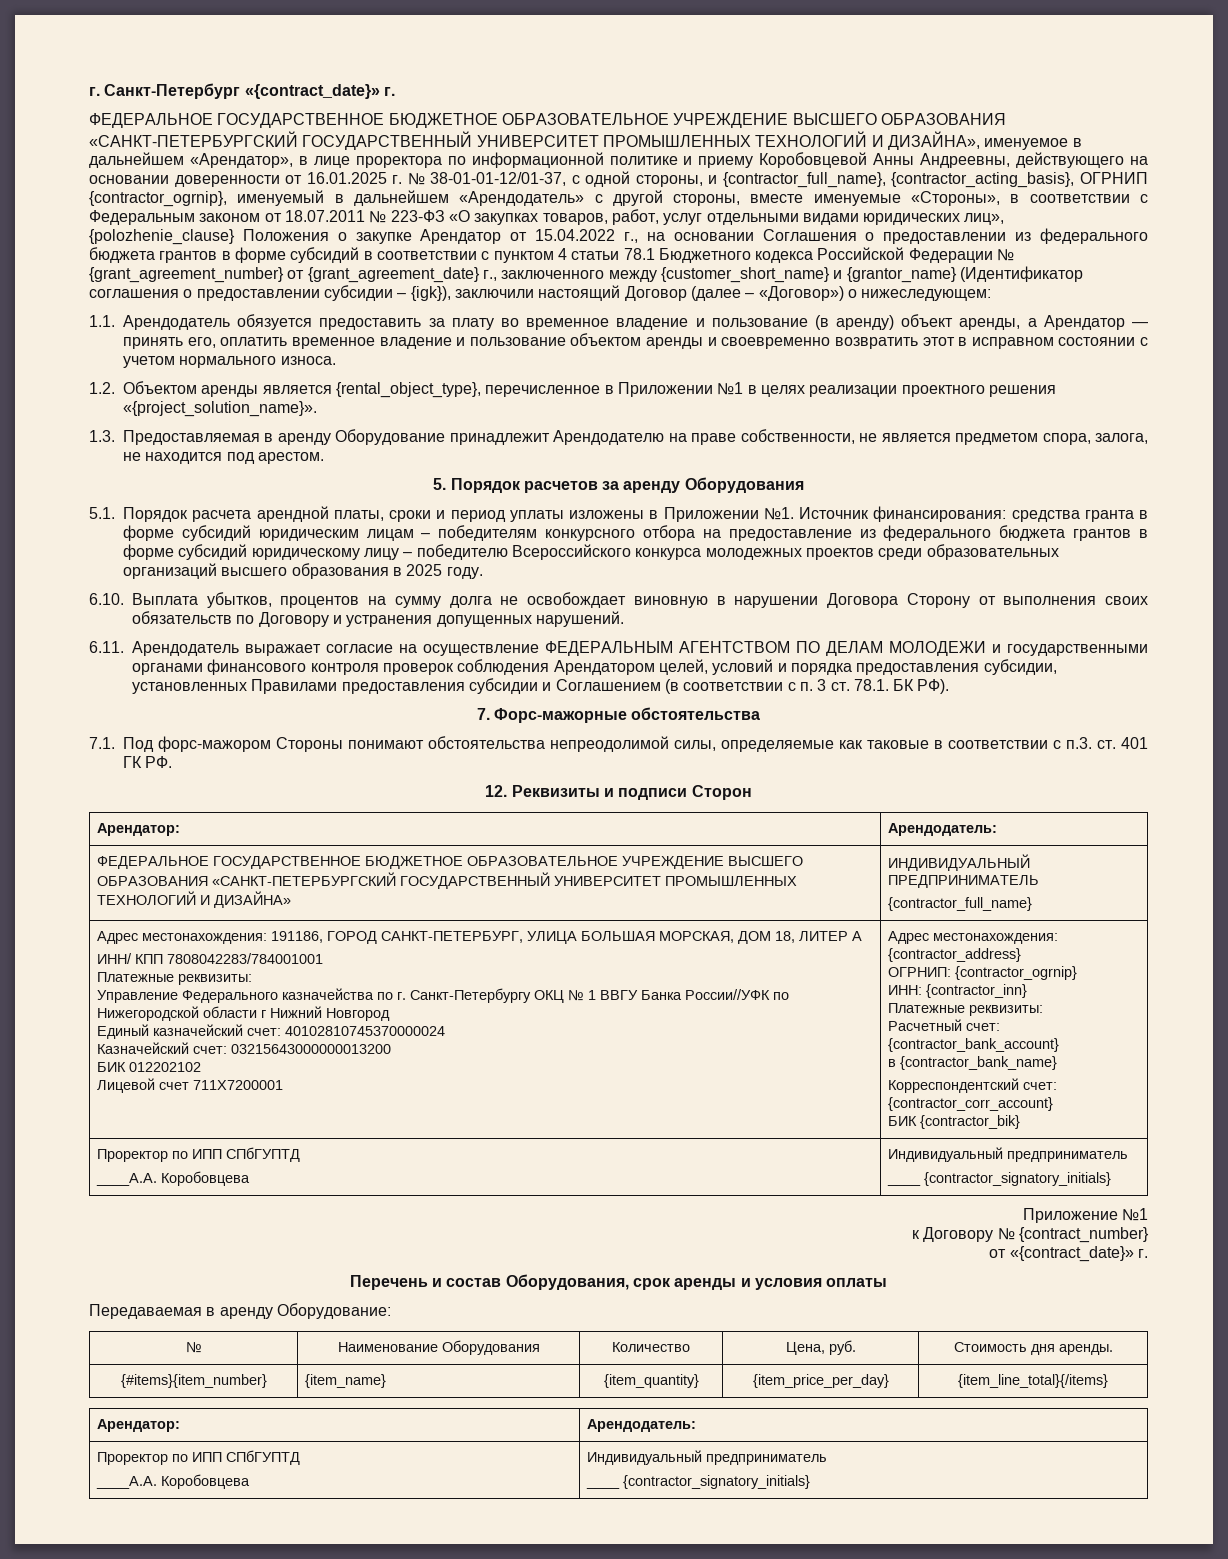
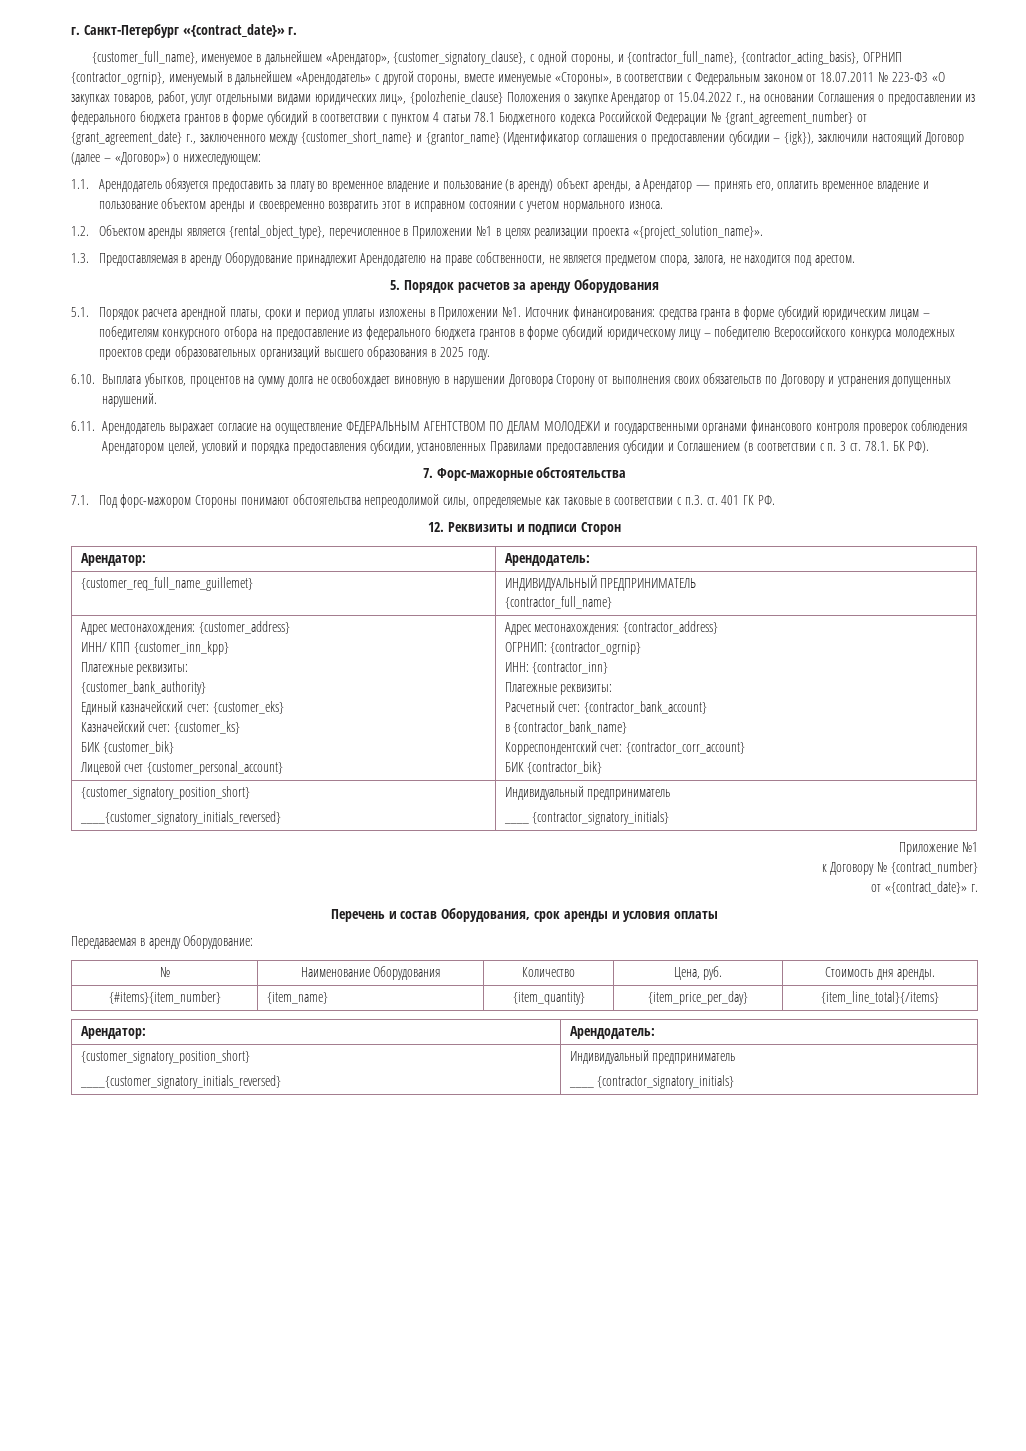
- ФЕДЕРАЛЬНОЕ ГОСУДАРСТВЕННОЕ БЮДЖЕТНОЕ ОБРАЗОВАТЕЛЬНОЕ УЧРЕЖДЕНИЕ ВЫСШЕГО ОБРАЗОВАНИЯ «САНКТ-ПЕТЕРБУРГСКИЙ ГОСУДАРСТВЕННЫЙ УНИВЕРСИТЕТ ПРОМЫШЛЕННЫХ ТЕХНОЛОГИЙ И ДИЗАЙНА», именуемое в дальнейшем «Арендатор», в лице проректора по информационной политике и приему Коробовцевой Анны Андреевны, действующего на основании доверенности от 16.01.2025 г. № 38-01-01-12/01-37, с одной стороны, и {contractor_full_name}, {contractor_acting_basis}, ОГРНИП {contractor_ogrnip}, именуемый в дальнейшем «Арендодатель» с другой стороны, вместе именуемые «Стороны», в соответствии с Федеральным законом от 18.07.2011 № 223-ФЗ «О закупках товаров, работ, услуг отдельными видами юридических лиц», {polozhenie_clause} Положения о закупке Арендатор от 15.04.2022 г., на основании Соглашения о предоставлении из федерального бюджета грантов в форме субсидий в соответствии с пунктом 4 статьи 78.1 Бюджетного кодекса Российской Федерации № {grant_agreement_number} от {grant_agreement_date} г., заключенного между {customer_short_name} и {grantor_name} (Идентификатор соглашения о предоставлении субсидии – {igk}), заключили настоящий Договор (далее – «Договор») о нижеследующем:
+ {customer_full_name}, именуемое в дальнейшем «Арендатор», {customer_signatory_clause}, с одной стороны, и {contractor_full_name}, {contractor_acting_basis}, ОГРНИП {contractor_ogrnip}, именуемый в дальнейшем «Арендодатель» с другой стороны, вместе именуемые «Стороны», в соответствии с Федеральным законом от 18.07.2011 № 223-ФЗ «О закупках товаров, работ, услуг отдельными видами юридических лиц», {polozhenie_clause} Положения о закупке Арендатор от 15.04.2022 г., на основании Соглашения о предоставлении из федерального бюджета грантов в форме субсидий в соответствии с пунктом 4 статьи 78.1 Бюджетного кодекса Российской Федерации № {grant_agreement_number} от {grant_agreement_date} г., заключенного между {customer_short_name} и {grantor_name} (Идентификатор соглашения о предоставлении субсидии – {igk}), заключили настоящий Договор (далее – «Договор») о нижеследующем:
- 1.2. Объектом аренды является {rental_object_type}, перечисленное в Приложении №1 в целях реализации проектного решения «{project_solution_name}».
+ 1.2. Объектом аренды является {rental_object_type}, перечисленное в Приложении №1 в целях реализации проекта «{project_solution_name}».
- ФЕДЕРАЛЬНОЕ ГОСУДАРСТВЕННОЕ БЮДЖЕТНОЕ ОБРАЗОВАТЕЛЬНОЕ УЧРЕЖДЕНИЕ ВЫСШЕГО ОБРАЗОВАНИЯ «САНКТ-ПЕТЕРБУРГСКИЙ ГОСУДАРСТВЕННЫЙ УНИВЕРСИТЕТ ПРОМЫШЛЕННЫХ ТЕХНОЛОГИЙ И ДИЗАЙНА» | ИНДИВИДУАЛЬНЫЙ ПРЕДПРИНИМАТЕЛЬ
+ {customer_req_full_name_guillemet} | ИНДИВИДУАЛЬНЫЙ ПРЕДПРИНИМАТЕЛЬ
- Адрес местонахождения: 191186, ГОРОД САНКТ-ПЕТЕРБУРГ, УЛИЦА БОЛЬШАЯ МОРСКАЯ, ДОМ 18, ЛИТЕР А
+ Адрес местонахождения: {customer_address}
- ИНН/ КПП 7808042283/784001001
+ ИНН/ КПП {customer_inn_kpp}
  Платежные реквизиты:
- Управление Федерального казначейства по г. Санкт-Петербургу ОКЦ № 1 ВВГУ Банка России//УФК по Нижегородской области г Нижний Новгород
+ {customer_bank_authority}
- Единый казначейский счет: 40102810745370000024
+ Единый казначейский счет: {customer_eks}
- Казначейский счет: 03215643000000013200
- БИК 012202102
+ Казначейский счет: {customer_ks}
+ БИК {customer_bik}
- Лицевой счет 711X7200001
+ Лицевой счет {customer_personal_account}
  БИК {contractor_bik}
- Проректор по ИПП СПбГУПТД
- ____А.А. Коробовцева | Индивидуальный предприниматель
+ {customer_signatory_position_short}
+ ____{customer_signatory_initials_reversed} | Индивидуальный предприниматель
  {#items}{item_number} | {item_name} | {item_quantity} | {item_price_per_day} | {item_line_total}{/items}
  Арендатор: | Арендодатель:
- Проректор по ИПП СПбГУПТД
- ____А.А. Коробовцева | Индивидуальный предприниматель
+ {customer_signatory_position_short}
+ ____{customer_signatory_initials_reversed} | Индивидуальный предприниматель

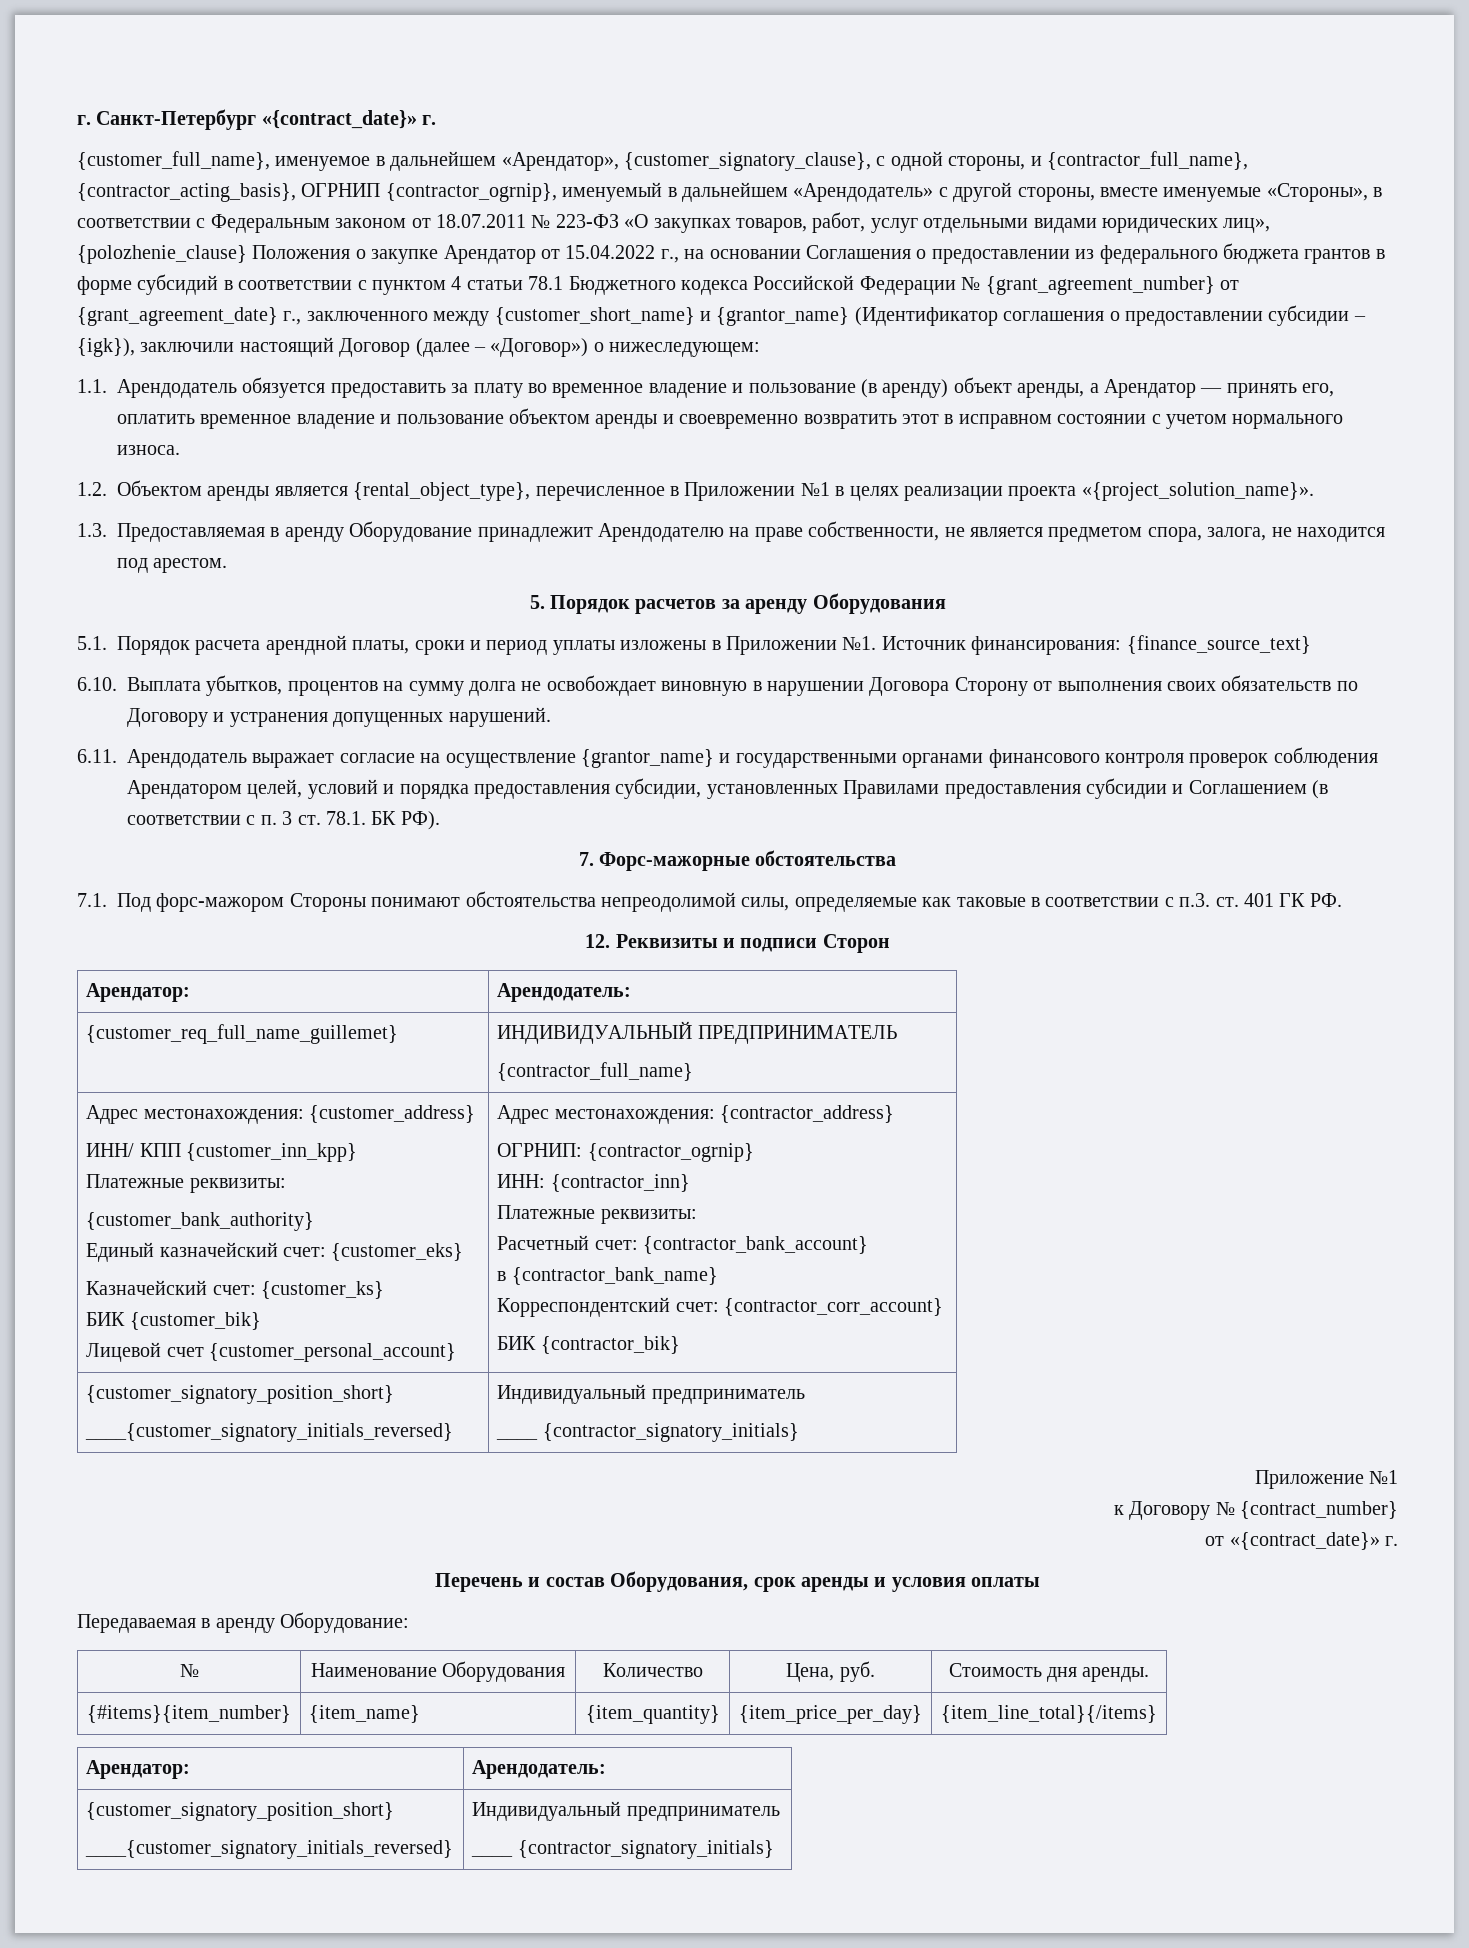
- Источник финансирования: средства гранта в форме субсидий юридическим лицам – победителям конкурсного отбора на предоставление из федерального бюджета грантов в форме субсидий юридическому лицу – победителю Всероссийского конкурса молодежных проектов среди образовательных организаций высшего образования в 2025 году.
+ Источник финансирования: {finance_source_text}
- 6.11. Арендодатель выражает согласие на осуществление ФЕДЕРАЛЬНЫМ АГЕНТСТВОМ ПО ДЕЛАМ МОЛОДЕЖИ и государственными органами финансового контроля проверок соблюдения Арендатором целей, условий и порядка предоставления субсидии, установленных Правилами предоставления субсидии и Соглашением (в соответствии с п. 3 ст. 78.1. БК РФ).
+ 6.11. Арендодатель выражает согласие на осуществление {grantor_name} и государственными органами финансового контроля проверок соблюдения Арендатором целей, условий и порядка предоставления субсидии, установленных Правилами предоставления субсидии и Соглашением (в соответствии с п. 3 ст. 78.1. БК РФ).

